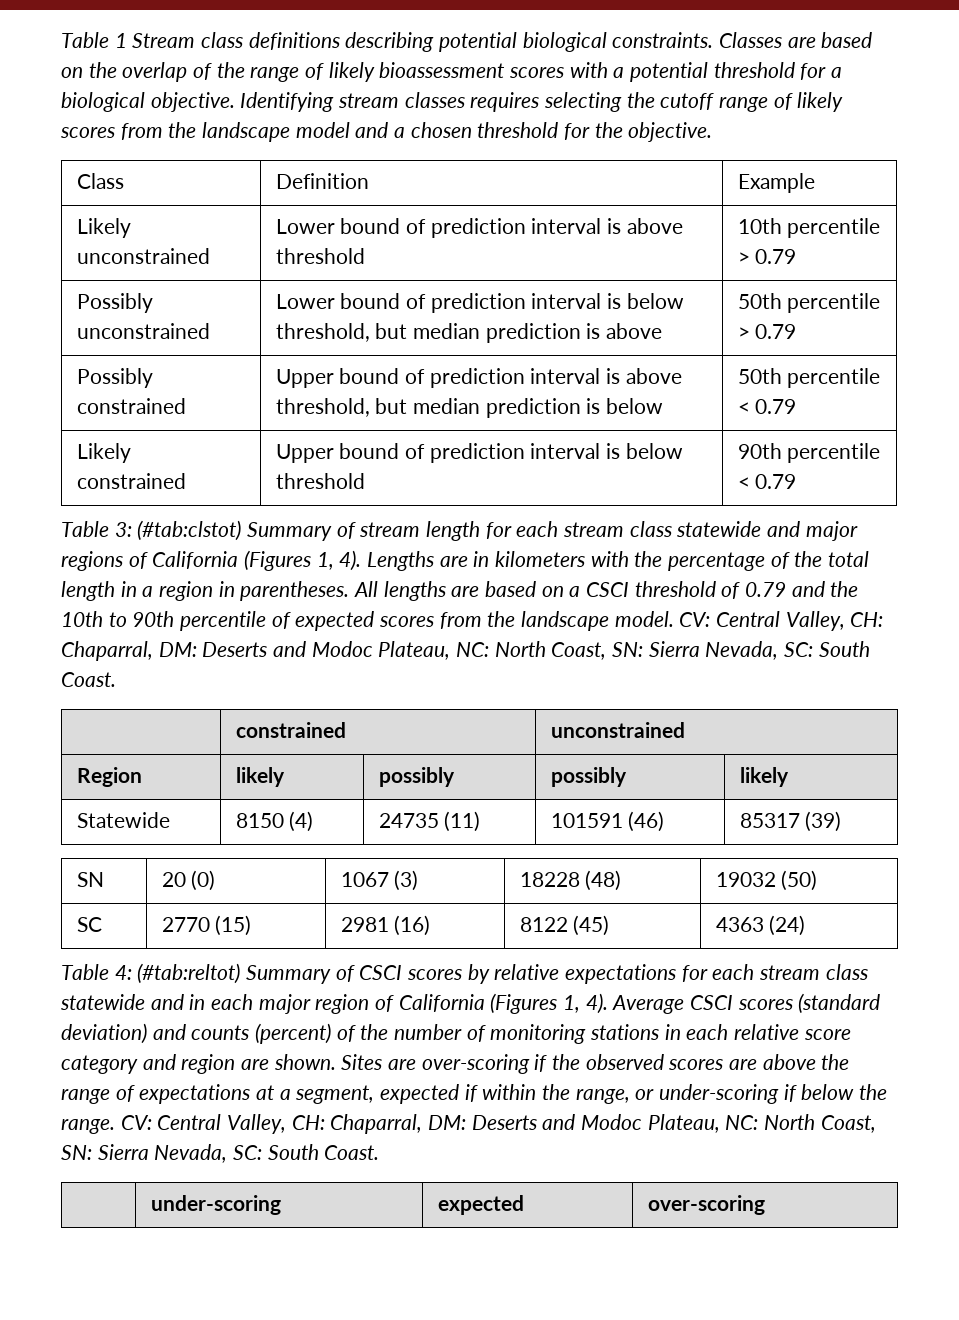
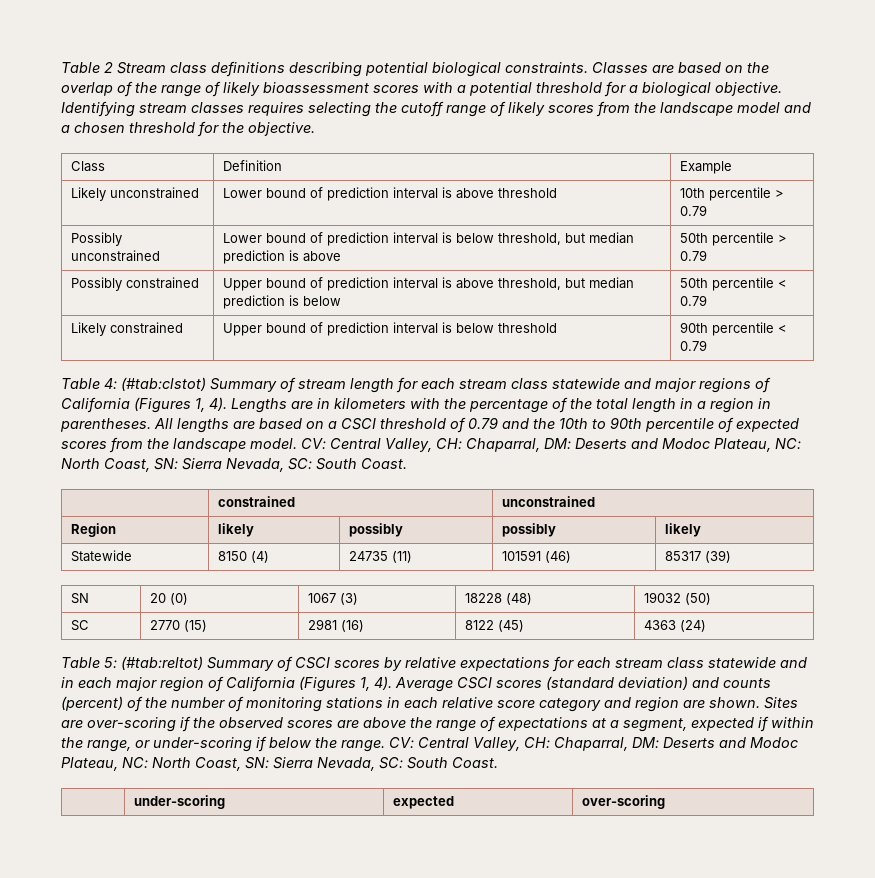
- Table 1 Stream class definitions describing potential biological constraints.
+ Table 2 Stream class definitions describing potential biological constraints.
- Table 3: (#tab:clstot) Summary of stream length for each stream class statewide and major regions of California (Figures 1, 4).
+ Table 4: (#tab:clstot) Summary of stream length for each stream class statewide and major regions of California (Figures 1, 4).
- Table 4: (#tab:reltot) Summary of CSCI scores by relative expectations for each stream class statewide and in each major region of California (Figures 1, 4).
+ Table 5: (#tab:reltot) Summary of CSCI scores by relative expectations for each stream class statewide and in each major region of California (Figures 1, 4).

